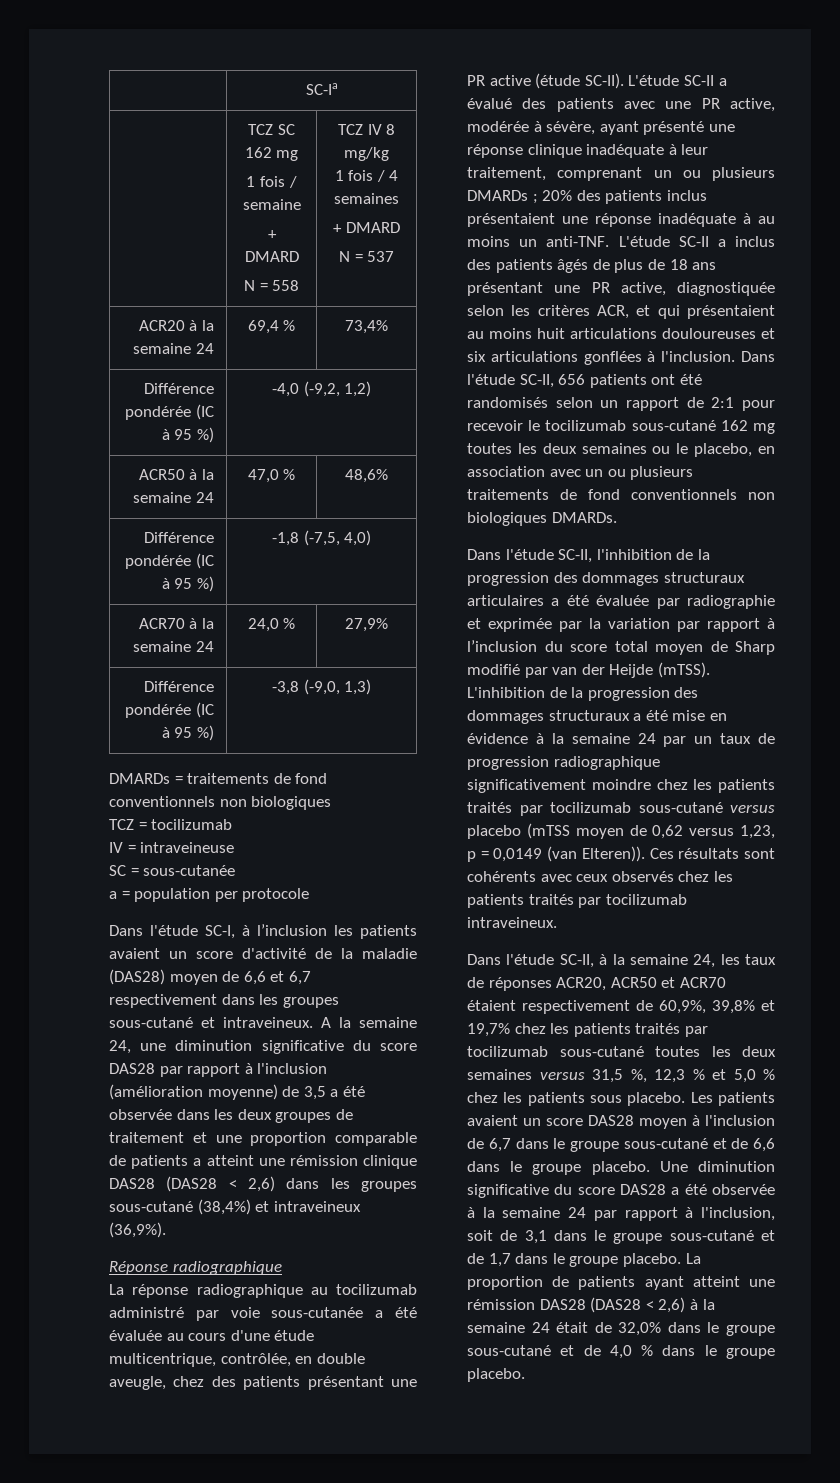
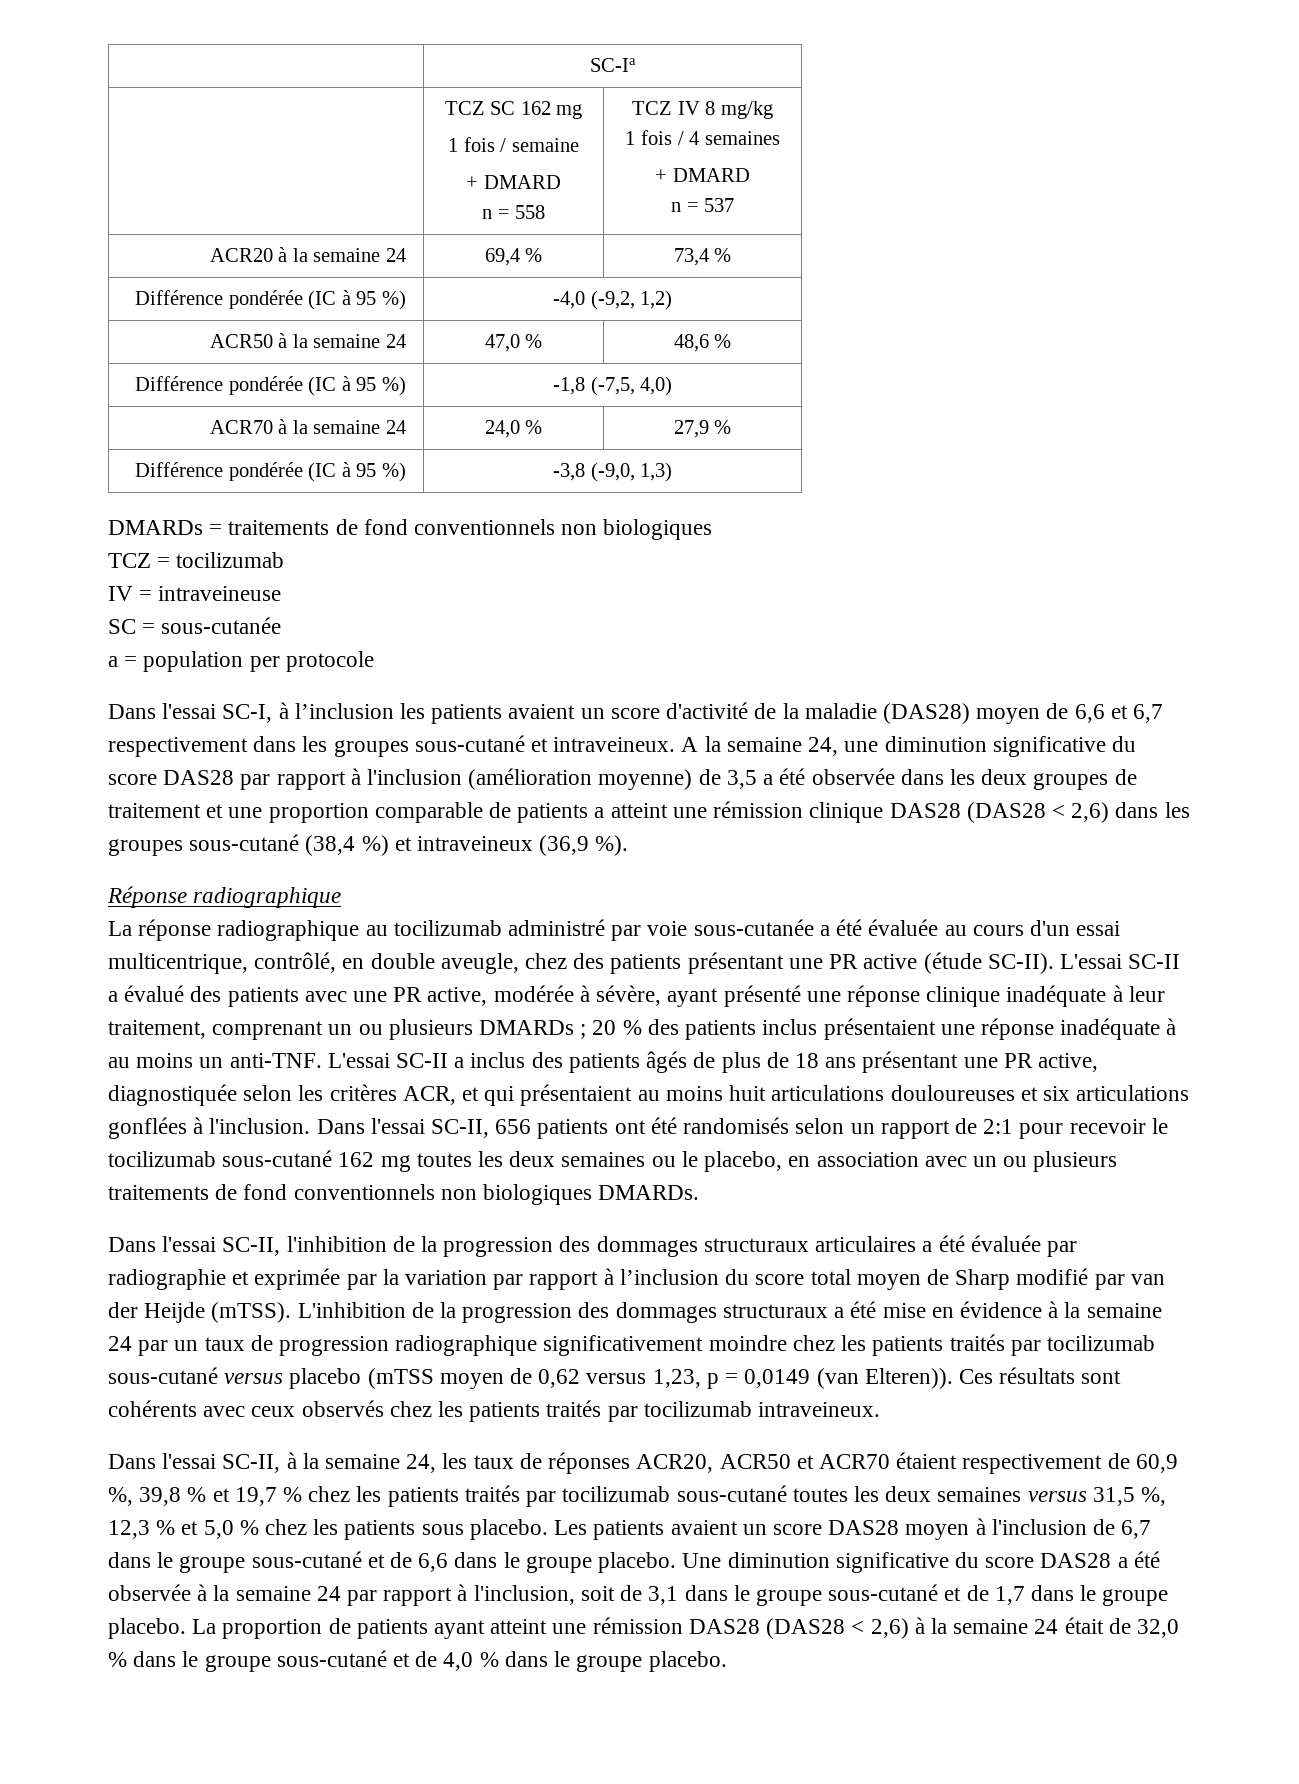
  | TCZ SC 162 mg
  1 fois / semaine
  + DMARD
- N = 558 | TCZ IV 8 mg/kg
+ n = 558 | TCZ IV 8 mg/kg
  1 fois / 4 semaines
  + DMARD
- N = 537
+ n = 537
- ACR20 à la semaine 24 | 69,4 % | 73,4%
+ ACR20 à la semaine 24 | 69,4 % | 73,4 %
- ACR50 à la semaine 24 | 47,0 % | 48,6%
+ ACR50 à la semaine 24 | 47,0 % | 48,6 %
- ACR70 à la semaine 24 | 24,0 % | 27,9%
+ ACR70 à la semaine 24 | 24,0 % | 27,9 %
- Dans l'étude SC-I, à l’inclusion les patients avaient un score d'activité de la maladie (DAS28) moyen de 6,6 et 6,7 respectivement dans les groupes sous-cutané et intraveineux.
+ Dans l'essai SC-I, à l’inclusion les patients avaient un score d'activité de la maladie (DAS28) moyen de 6,6 et 6,7 respectivement dans les groupes sous-cutané et intraveineux.
- A la semaine 24, une diminution significative du score DAS28 par rapport à l'inclusion (amélioration moyenne) de 3,5 a été observée dans les deux groupes de traitement et une proportion comparable de patients a atteint une rémission clinique DAS28 (DAS28 < 2,6) dans les groupes sous-cutané (38,4%) et intraveineux (36,9%).
+ A la semaine 24, une diminution significative du score DAS28 par rapport à l'inclusion (amélioration moyenne) de 3,5 a été observée dans les deux groupes de traitement et une proportion comparable de patients a atteint une rémission clinique DAS28 (DAS28 < 2,6) dans les groupes sous-cutané (38,4 %) et intraveineux (36,9 %).
- La réponse radiographique au tocilizumab administré par voie sous-cutanée a été évaluée au cours d'une étude multicentrique, contrôlée, en double aveugle, chez des patients présentant une PR active (étude SC-II).
+ La réponse radiographique au tocilizumab administré par voie sous-cutanée a été évaluée au cours d'un essai multicentrique, contrôlé, en double aveugle, chez des patients présentant une PR active (étude SC-II).
- L'étude SC-II a évalué des patients avec une PR active, modérée à sévère, ayant présenté une réponse clinique inadéquate à leur traitement, comprenant un ou plusieurs DMARDs ; 20% des patients inclus présentaient une réponse inadéquate à au moins un anti-TNF.
+ L'essai SC-II a évalué des patients avec une PR active, modérée à sévère, ayant présenté une réponse clinique inadéquate à leur traitement, comprenant un ou plusieurs DMARDs ; 20 % des patients inclus présentaient une réponse inadéquate à au moins un anti-TNF.
- L'étude SC-II a inclus des patients âgés de plus de 18 ans présentant une PR active, diagnostiquée selon les critères ACR, et qui présentaient au moins huit articulations douloureuses et six articulations gonflées à l'inclusion.
+ L'essai SC-II a inclus des patients âgés de plus de 18 ans présentant une PR active, diagnostiquée selon les critères ACR, et qui présentaient au moins huit articulations douloureuses et six articulations gonflées à l'inclusion.
- Dans l'étude SC-II, 656 patients ont été randomisés selon un rapport de 2:1 pour recevoir le tocilizumab sous-cutané 162 mg toutes les deux semaines ou le placebo, en association avec un ou plusieurs traitements de fond conventionnels non biologiques DMARDs.
+ Dans l'essai SC-II, 656 patients ont été randomisés selon un rapport de 2:1 pour recevoir le tocilizumab sous-cutané 162 mg toutes les deux semaines ou le placebo, en association avec un ou plusieurs traitements de fond conventionnels non biologiques DMARDs.
- Dans l'étude SC-II, l'inhibition de la progression des dommages structuraux articulaires a été évaluée par radiographie et exprimée par la variation par rapport à l’inclusion du score total moyen de Sharp modifié par van der Heijde (mTSS).
+ Dans l'essai SC-II, l'inhibition de la progression des dommages structuraux articulaires a été évaluée par radiographie et exprimée par la variation par rapport à l’inclusion du score total moyen de Sharp modifié par van der Heijde (mTSS).
- Dans l'étude SC-II, à la semaine 24, les taux de réponses ACR20, ACR50 et ACR70 étaient respectivement de 60,9%, 39,8% et 19,7% chez les patients traités par tocilizumab sous-cutané toutes les deux semaines versus 31,5 %, 12,3 % et 5,0 % chez les patients sous placebo.
+ Dans l'essai SC-II, à la semaine 24, les taux de réponses ACR20, ACR50 et ACR70 étaient respectivement de 60,9 %, 39,8 % et 19,7 % chez les patients traités par tocilizumab sous-cutané toutes les deux semaines versus 31,5 %, 12,3 % et 5,0 % chez les patients sous placebo.
- La proportion de patients ayant atteint une rémission DAS28 (DAS28 < 2,6) à la semaine 24 était de 32,0% dans le groupe sous-cutané et de 4,0 % dans le groupe placebo.
+ La proportion de patients ayant atteint une rémission DAS28 (DAS28 < 2,6) à la semaine 24 était de 32,0 % dans le groupe sous-cutané et de 4,0 % dans le groupe placebo.

